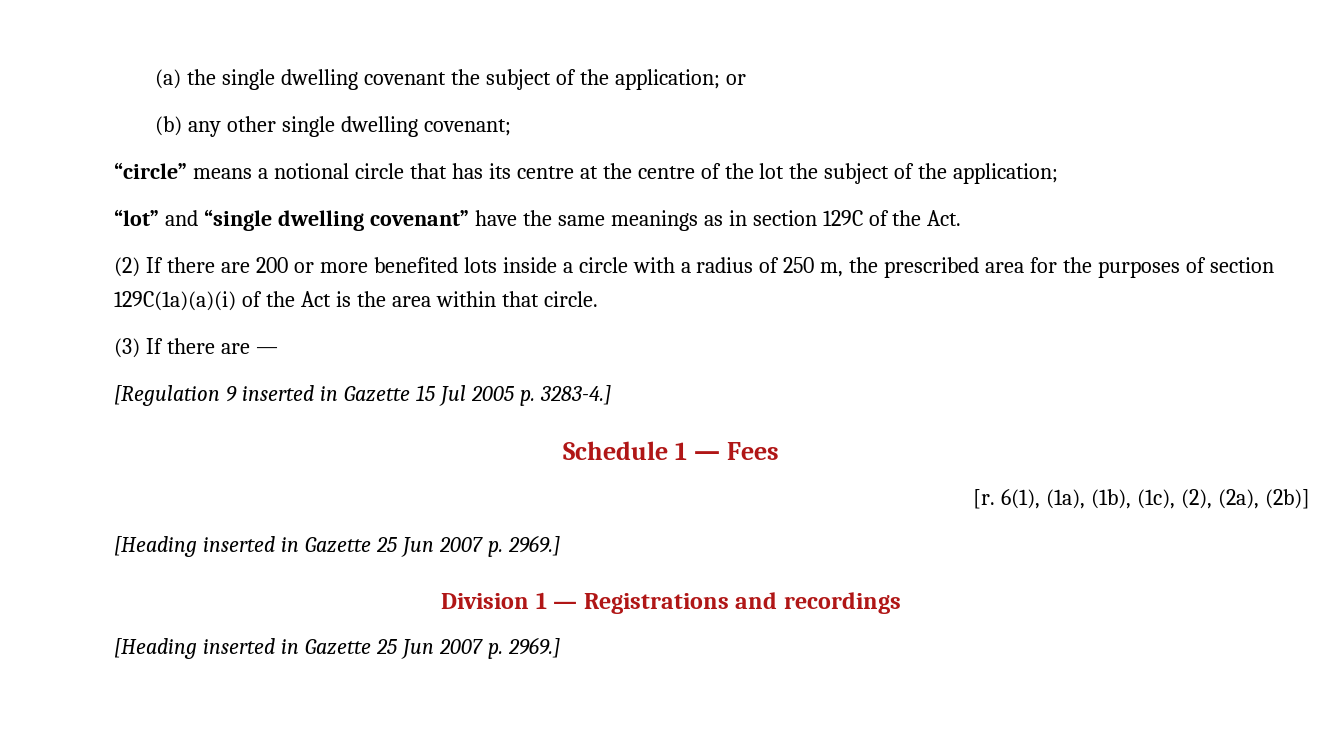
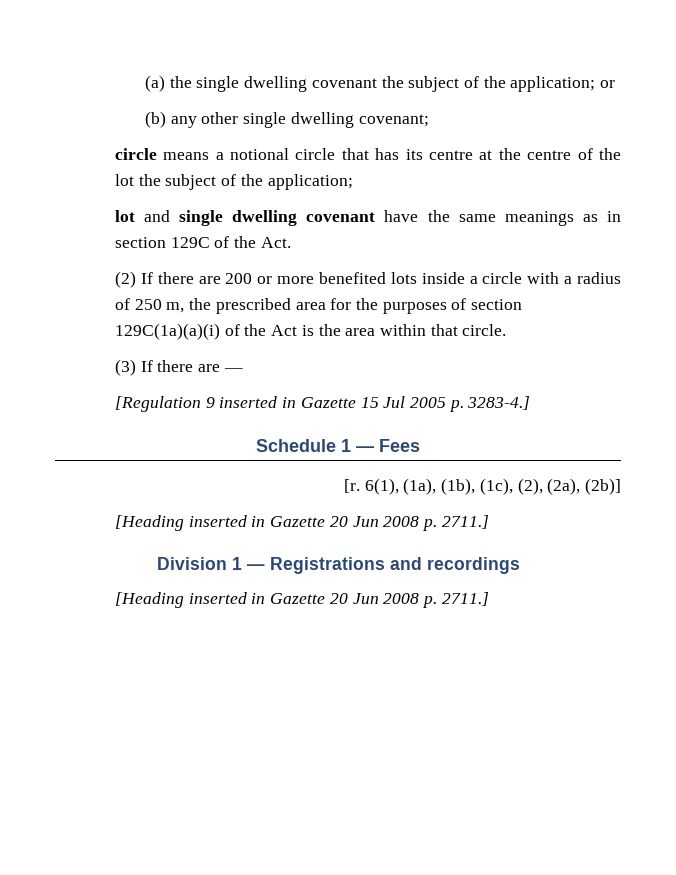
- “circle” means a notional circle that has its centre at the centre of the lot the subject of the application;
+ circle means a notional circle that has its centre at the centre of the lot the subject of the application;
- “lot” and “single dwelling covenant” have the same meanings as in section 129C of the Act.
+ lot and single dwelling covenant have the same meanings as in section 129C of the Act.
  6(1), (1a), (1b), (1c), (2), (2a), (2b)]
- [Heading inserted in Gazette 25 Jun 2007 p. 2969.]
+ [Heading inserted in Gazette 20 Jun 2008 p. 2711.]
  Division 1 — Registrations and recordings
- [Heading inserted in Gazette 25 Jun 2007 p. 2969.]
+ [Heading inserted in Gazette 20 Jun 2008 p. 2711.]

